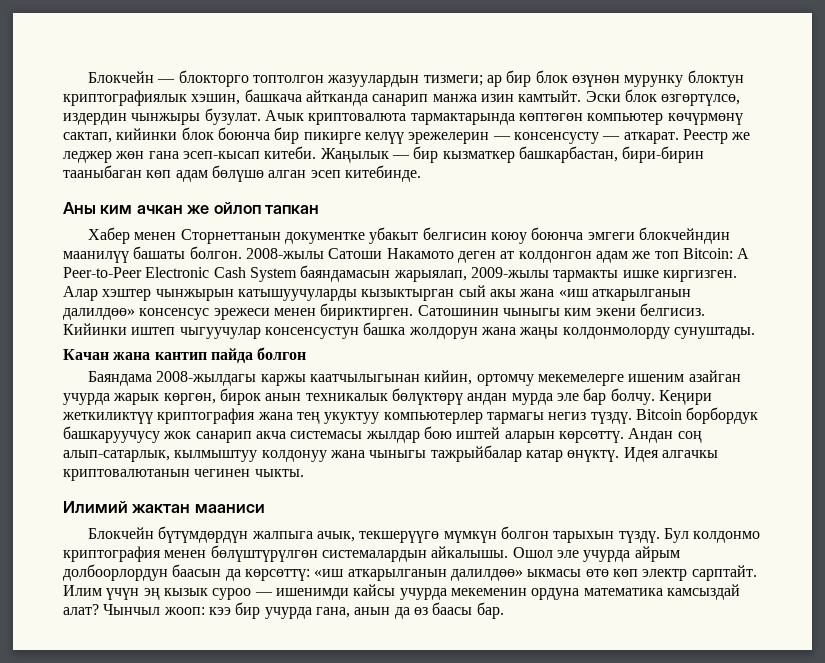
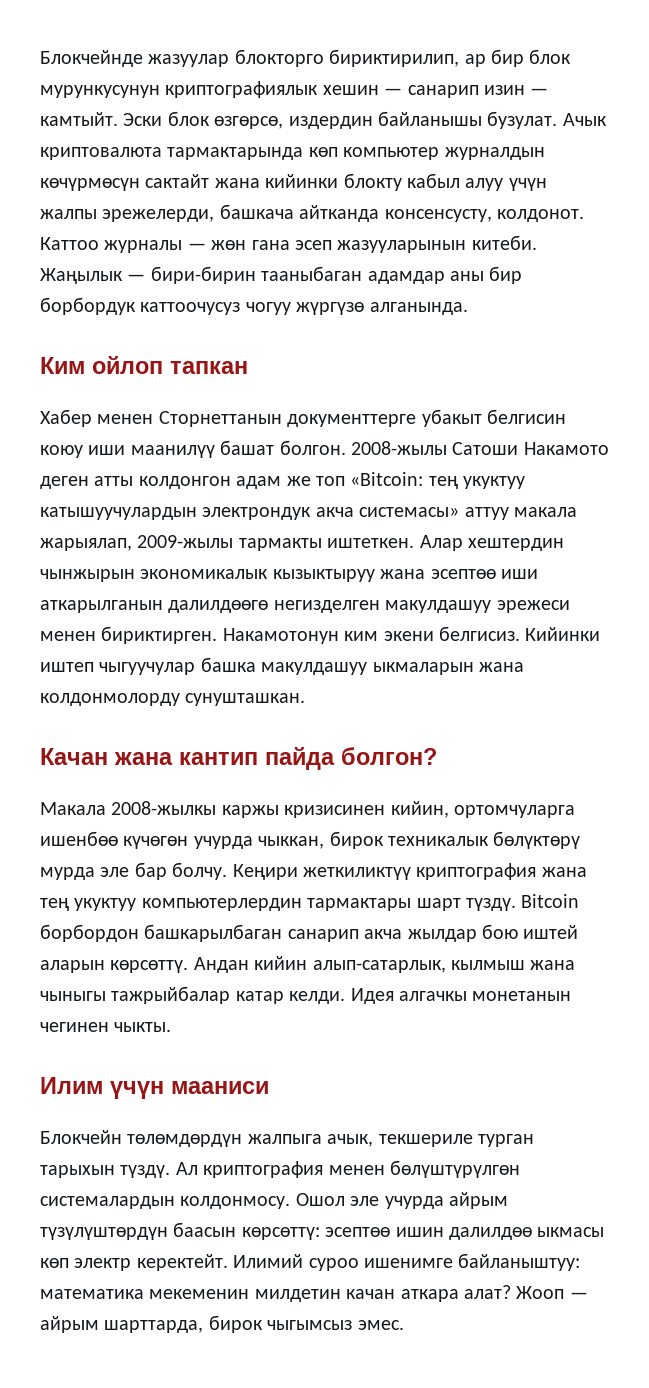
- Блокчейн — блокторго топтолгон жазуулардын тизмеги; ар бир блок өзүнөн мурунку блоктун криптографиялык хэшин, башкача айтканда санарип манжа изин камтыйт. Эски блок өзгөртүлсө, издердин чынжыры бузулат. Ачык криптовалюта тармактарында көптөгөн компьютер көчүрмөнү сактап, кийинки блок боюнча бир пикирге келүү эрежелерин — консенсусту — аткарат. Реестр же леджер жөн гана эсеп-кысап китеби. Жаңылык — бир кызматкер башкарбастан, бири-бирин тааныбаган көп адам бөлүшө алган эсеп китебинде.
- Аны ким ачкан же ойлоп тапкан
+ Блокчейнде жазуулар блокторго бириктирилип, ар бир блок мурункусунун криптографиялык хешин — санарип изин — камтыйт. Эски блок өзгөрсө, издердин байланышы бузулат. Ачык криптовалюта тармактарында көп компьютер журналдын көчүрмөсүн сактайт жана кийинки блокту кабыл алуу үчүн жалпы эрежелерди, башкача айтканда консенсусту, колдонот. Каттоо журналы — жөн гана эсеп жазууларынын китеби. Жаңылык — бири-бирин тааныбаган адамдар аны бир борбордук каттоочусуз чогуу жүргүзө алганында.
+ Ким ойлоп тапкан
- Хабер менен Сторнеттанын документке убакыт белгисин коюу боюнча эмгеги блокчейндин маанилүү башаты болгон.
+ Хабер менен Сторнеттанын документтерге убакыт белгисин коюу иши маанилүү башат болгон.
- 2008-жылы Сатоши Накамото деген ат колдонгон адам же топ Bitcoin: A Peer-to-Peer Electronic Cash System баяндамасын жарыялап, 2009-жылы тармакты ишке киргизген. Алар хэштер чынжырын катышуучуларды кызыктырган сый акы жана «иш аткарылганын далилдөө» консенсус эрежеси менен бириктирген.
+ 2008-жылы Сатоши Накамото деген атты колдонгон адам же топ «Bitcoin: тең укуктуу катышуучулардын электрондук акча системасы» аттуу макала жарыялап, 2009-жылы тармакты иштеткен. Алар хештердин чынжырын экономикалык кызыктыруу жана эсептөө иши аткарылганын далилдөөгө негизделген макулдашуу эрежеси менен бириктирген.
- Сатошинин чыныгы ким экени белгисиз.
+ Накамотонун ким экени белгисиз.
- Кийинки иштеп чыгуучулар консенсустун башка жолдорун жана жаңы колдонмолорду сунуштады.
- Качан жана кантип пайда болгон
- Баяндама 2008-жылдагы каржы каатчылыгынан кийин, ортомчу мекемелерге ишеним азайган учурда жарык көргөн, бирок анын техникалык бөлүктөрү андан мурда эле бар болчу.
+ Кийинки иштеп чыгуучулар башка макулдашуу ыкмаларын жана колдонмолорду сунушташкан.
+ Качан жана кантип пайда болгон?
+ Макала 2008-жылкы каржы кризисинен кийин, ортомчуларга ишенбөө күчөгөн учурда чыккан, бирок техникалык бөлүктөрү мурда эле бар болчу.
- Кеңири жеткиликтүү криптография жана тең укуктуу компьютерлер тармагы негиз түздү. Bitcoin борбордук башкаруучусу жок санарип акча системасы жылдар бою иштей аларын көрсөттү.
+ Кеңири жеткиликтүү криптография жана тең укуктуу компьютерлердин тармактары шарт түздү. Bitcoin борбордон башкарылбаган санарип акча жылдар бою иштей аларын көрсөттү.
- Андан соң алып-сатарлык, кылмыштуу колдонуу жана чыныгы тажрыйбалар катар өнүктү.
+ Андан кийин алып-сатарлык, кылмыш жана чыныгы тажрыйбалар катар келди.
- Идея алгачкы криптовалютанын чегинен чыкты.
+ Идея алгачкы монетанын чегинен чыкты.
- Илимий жактан мааниси
+ Илим үчүн мааниси
- Блокчейн бүтүмдөрдүн жалпыга ачык, текшерүүгө мүмкүн болгон тарыхын түздү. Бул колдонмо криптография менен бөлүштүрүлгөн системалардын айкалышы.
+ Блокчейн төлөмдөрдүн жалпыга ачык, текшериле турган тарыхын түздү. Ал криптография менен бөлүштүрүлгөн системалардын колдонмосу.
- Ошол эле учурда айрым долбоорлордун баасын да көрсөттү: «иш аткарылганын далилдөө» ыкмасы өтө көп электр сарптайт. Илим үчүн эң кызык суроо — ишенимди кайсы учурда мекеменин ордуна математика камсыздай алат? Чынчыл жооп: кээ бир учурда гана, анын да өз баасы бар.
+ Ошол эле учурда айрым түзүлүштөрдүн баасын көрсөттү: эсептөө ишин далилдөө ыкмасы көп электр керектейт. Илимий суроо ишенимге байланыштуу: математика мекеменин милдетин качан аткара алат? Жооп — айрым шарттарда, бирок чыгымсыз эмес.

